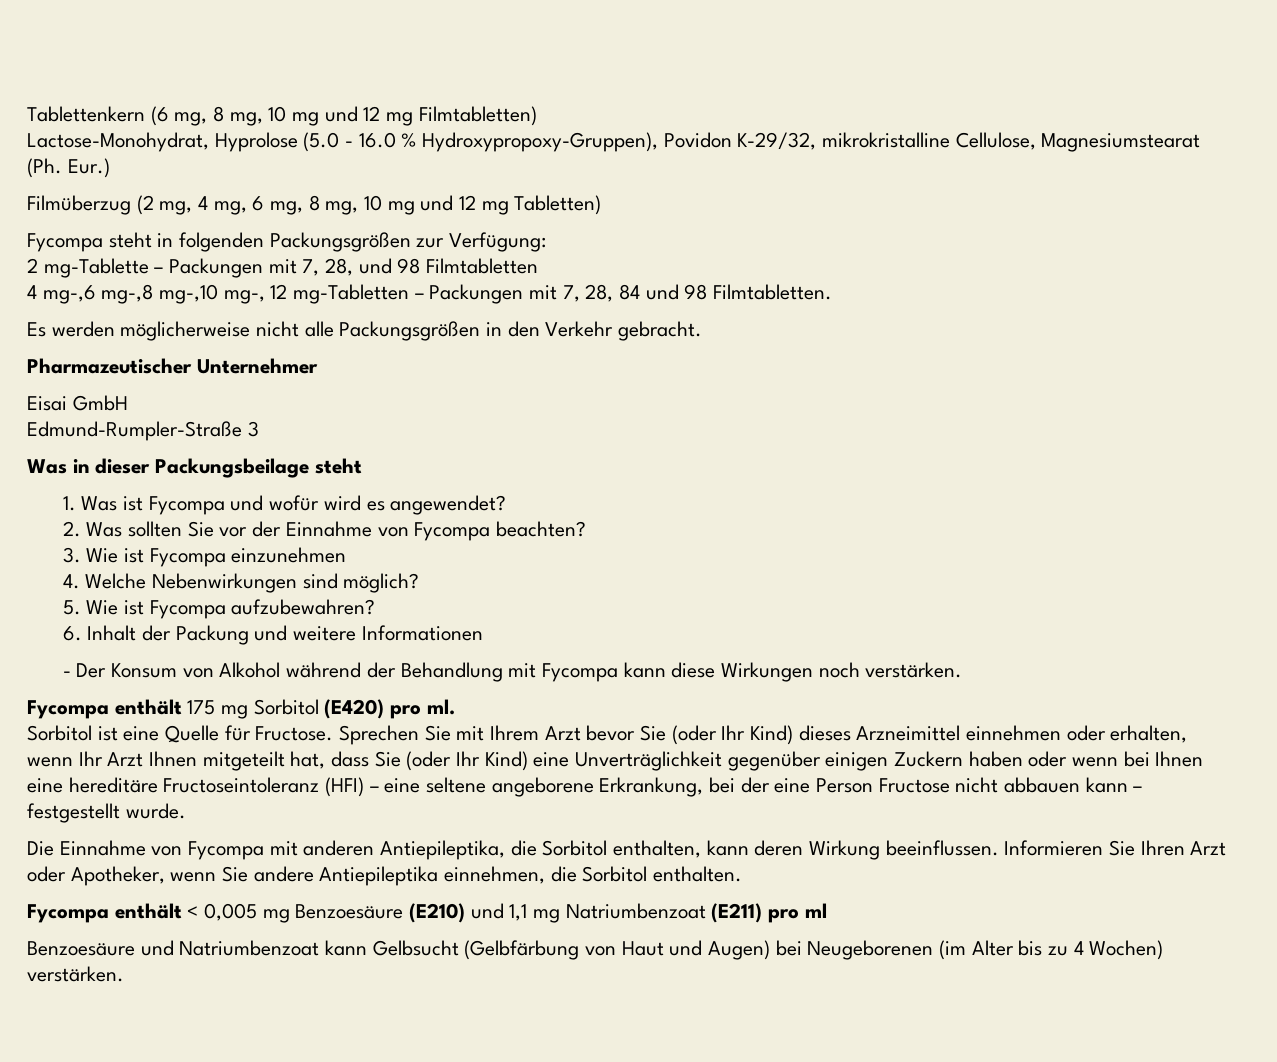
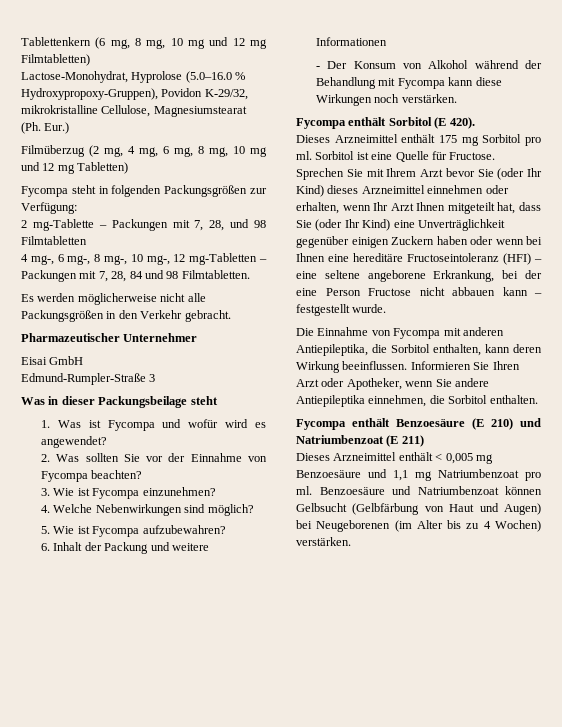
- Lactose-Monohydrat, Hyprolose (5.0 - 16.0 % Hydroxypropoxy-Gruppen), Povidon K-29/32, mikrokristalline Cellulose, Magnesiumstearat (Ph. Eur.)
+ Lactose-Monohydrat, Hyprolose (5.0–16.0 % Hydroxypropoxy-Gruppen), Povidon K-29/32, mikrokristalline Cellulose, Magnesiumstearat (Ph. Eur.)
- 4 mg-,6 mg-,8 mg-,10 mg-, 12 mg-Tabletten – Packungen mit 7, 28, 84 und 98 Filmtabletten.
+ 4 mg-, 6 mg-, 8 mg-, 10 mg-, 12 mg-Tabletten – Packungen mit 7, 28, 84 und 98 Filmtabletten.
- 3. Wie ist Fycompa einzunehmen
+ 3. Wie ist Fycompa einzunehmen?
- Fycompa enthält 175 mg Sorbitol (E420) pro ml.
- Sorbitol ist eine Quelle für Fructose.
+ Fycompa enthält Sorbitol (E 420).
+ Dieses Arzneimittel enthält 175 mg Sorbitol pro ml. Sorbitol ist eine Quelle für Fructose.
- Fycompa enthält < 0,005 mg Benzoesäure (E210) und 1,1 mg Natriumbenzoat (E211) pro ml
- Benzoesäure und Natriumbenzoat kann Gelbsucht (Gelbfärbung von Haut und Augen) bei Neugeborenen (im Alter bis zu 4 Wochen) verstärken.
+ Fycompa enthält Benzoesäure (E 210) und Natriumbenzoat (E 211)
+ Dieses Arzneimittel enthält < 0,005 mg Benzoesäure und 1,1 mg Natriumbenzoat pro ml. Benzoesäure und Natriumbenzoat können Gelbsucht (Gelbfärbung von Haut und Augen) bei Neugeborenen (im Alter bis zu 4 Wochen) verstärken.

